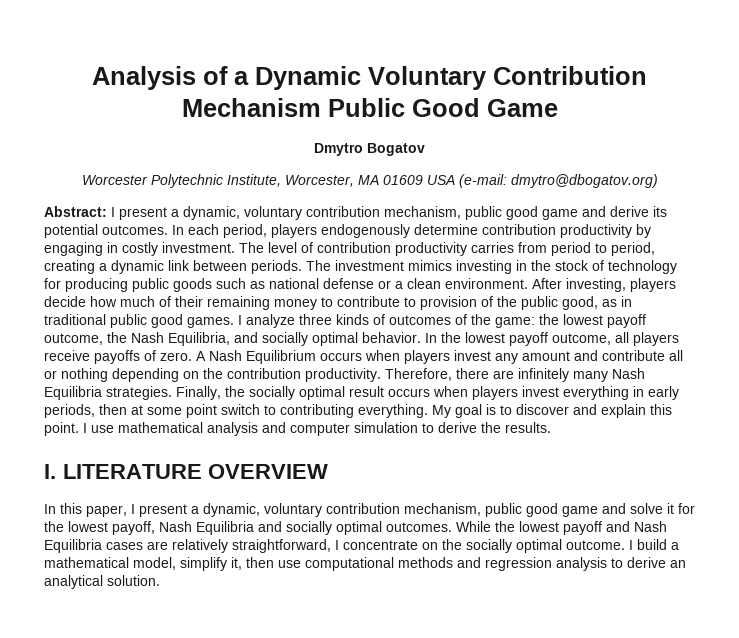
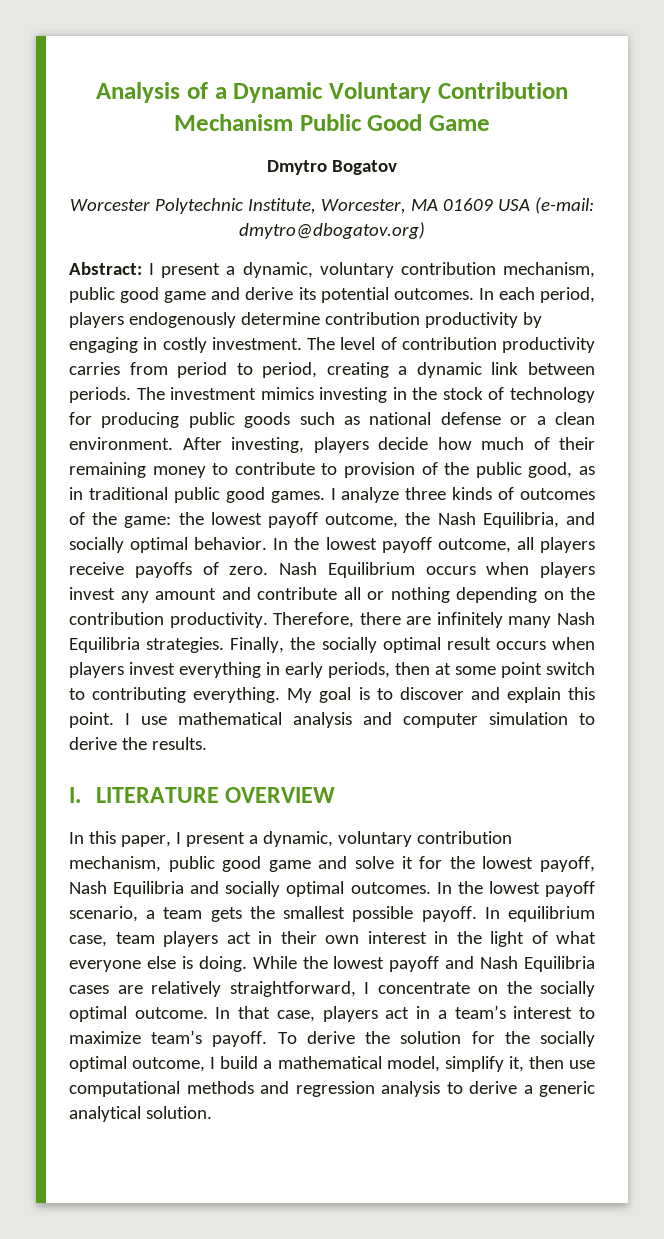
- A Nash Equilibrium occurs when players invest any amount and contribute all or nothing depending on the contribution productivity.
+ Nash Equilibrium occurs when players invest any amount and contribute all or nothing depending on the contribution productivity.
+ In the lowest payoff scenario, a team gets the smallest possible payoff. In equilibrium case, team players act in their own interest in the light of what everyone else is doing.
- I build a mathematical model, simplify it, then use computational methods and regression analysis to derive an analytical solution.
+ In that case, players act in a team’s interest to maximize team’s payoff. To derive the solution for the socially optimal outcome, I build a mathematical model, simplify it, then use computational methods and regression analysis to derive a generic analytical solution.

